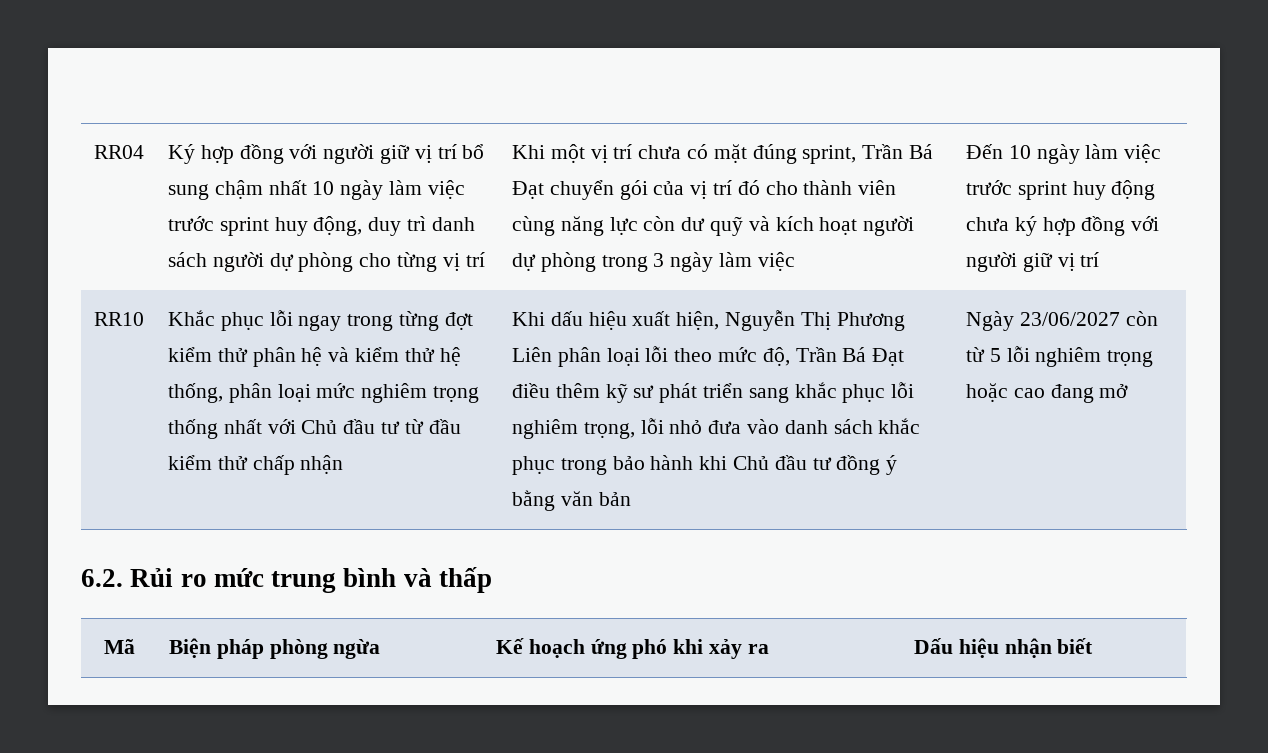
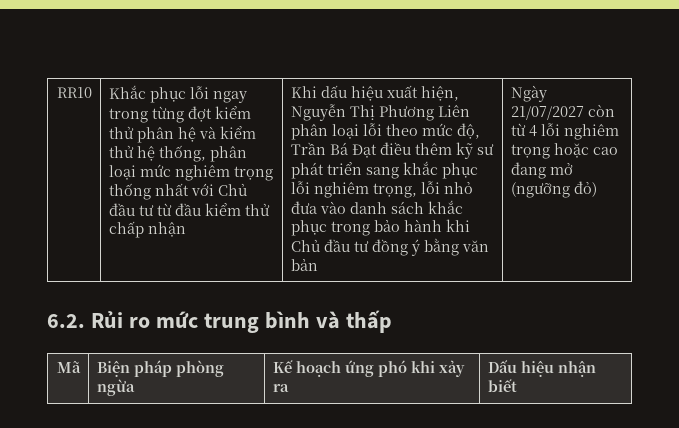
- RR04 | Ký hợp đồng với người giữ vị trí bổ sung chậm nhất 10 ngày làm việc trước sprint huy động, duy trì danh sách người dự phòng cho từng vị trí | Khi một vị trí chưa có mặt đúng sprint, Trần Bá Đạt chuyển gói của vị trí đó cho thành viên cùng năng lực còn dư quỹ và kích hoạt người dự phòng trong 3 ngày làm việc | Đến 10 ngày làm việc trước sprint huy động chưa ký hợp đồng với người giữ vị trí
- Ngày 23/06/2027 còn từ 5 lỗi nghiêm trọng hoặc cao đang mở
+ Ngày 21/07/2027 còn từ 4 lỗi nghiêm trọng hoặc cao đang mở (ngưỡng đỏ)

